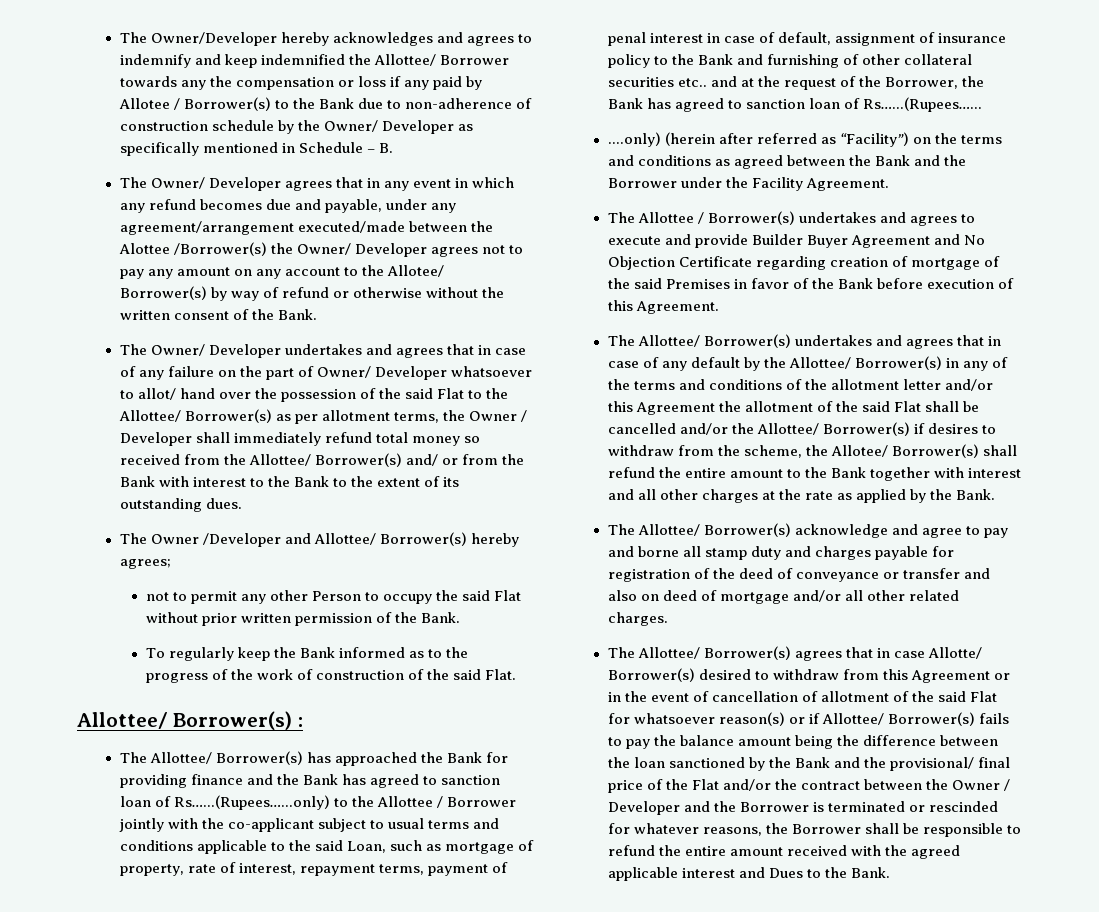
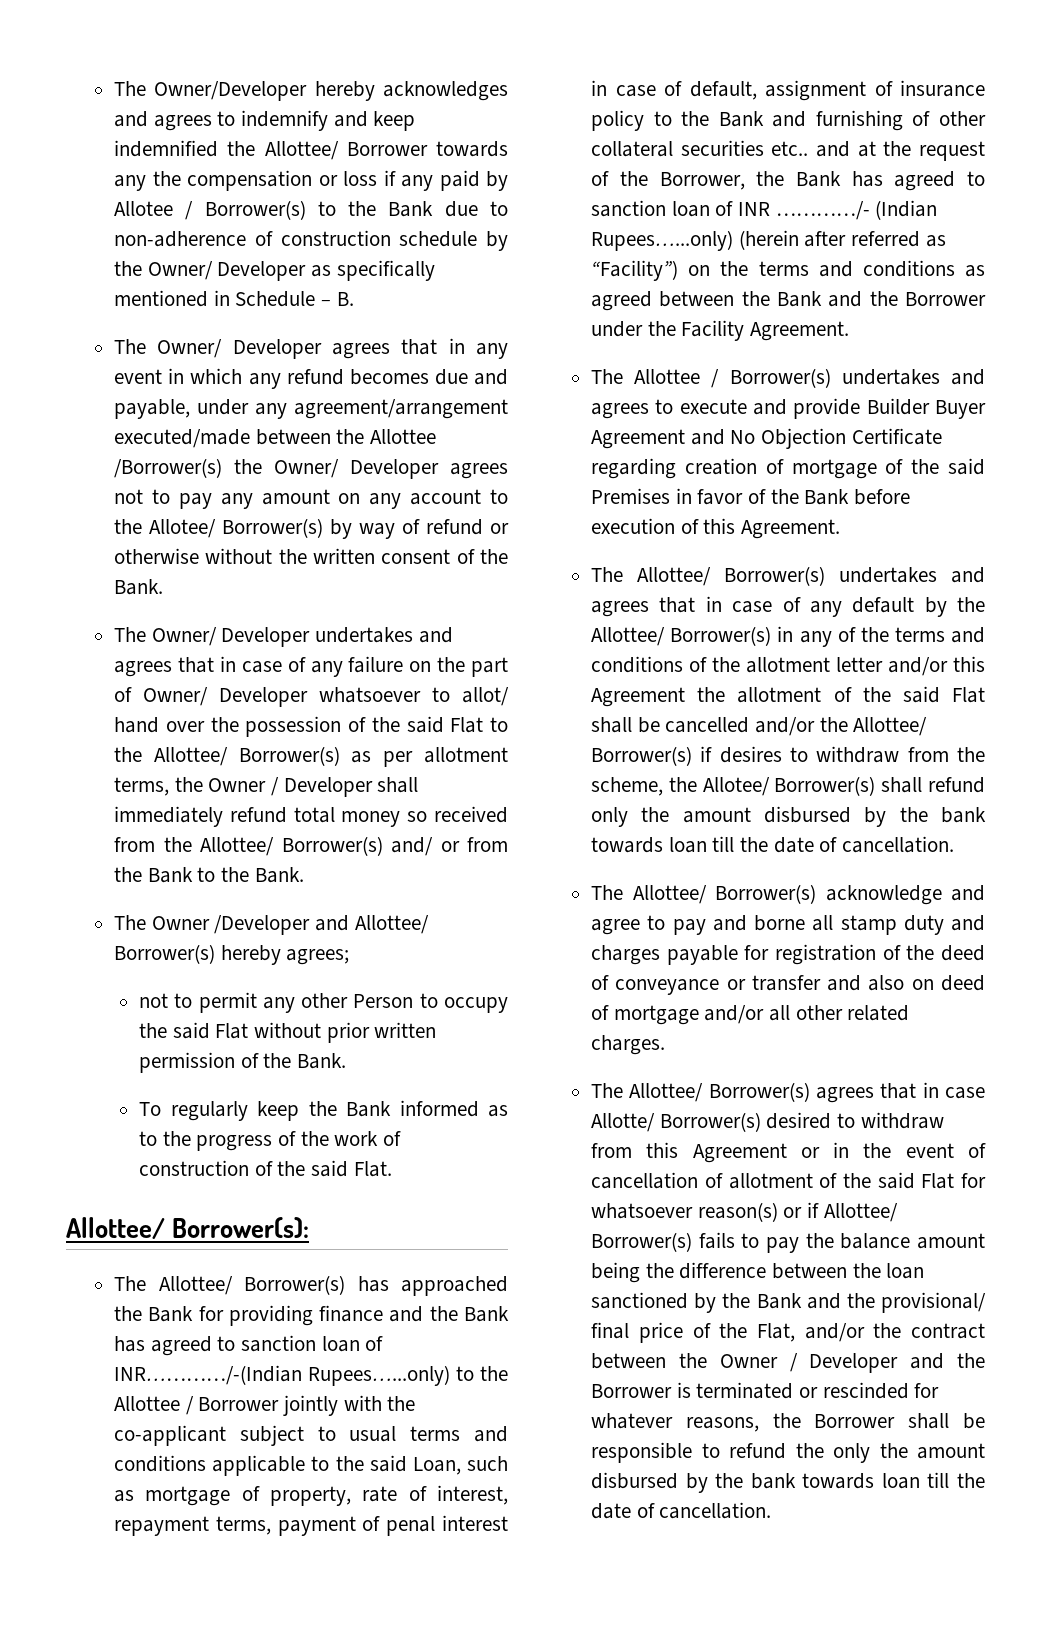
- The Owner/ Developer agrees that in any event in which any refund becomes due and payable, under any agreement/arrangement executed/made between the Alottee /Borrower(s) the Owner/ Developer agrees not to pay any amount on any account to the Allotee/ Borrower(s) by way of refund or otherwise without the written consent of the Bank.
+ The Owner/ Developer agrees that in any event in which any refund becomes due and payable, under any agreement/arrangement executed/made between the Allottee /Borrower(s) the Owner/ Developer agrees not to pay any amount on any account to the Allotee/ Borrower(s) by way of refund or otherwise without the written consent of the Bank.
- The Owner/ Developer undertakes and agrees that in case of any failure on the part of Owner/ Developer whatsoever to allot/ hand over the possession of the said Flat to the Allottee/ Borrower(s) as per allotment terms, the Owner / Developer shall immediately refund total money so received from the Allottee/ Borrower(s) and/ or from the Bank with interest to the Bank to the extent of its outstanding dues.
+ The Owner/ Developer undertakes and agrees that in case of any failure on the part of Owner/ Developer whatsoever to allot/ hand over the possession of the said Flat to the Allottee/ Borrower(s) as per allotment terms, the Owner / Developer shall immediately refund total money so received from the Allottee/ Borrower(s) and/ or from the Bank to the Bank.
- Allottee/ Borrower(s) :
+ Allottee/ Borrower(s):
- The Allottee/ Borrower(s) has approached the Bank for providing finance and the Bank has agreed to sanction loan of Rs…...(Rupees…...only) to the Allottee / Borrower jointly with the co-applicant subject to usual terms and conditions applicable to the said Loan, such as mortgage of property, rate of interest, repayment terms, payment of penal interest in case of default, assignment of insurance policy to the Bank and furnishing of other collateral securities etc.. and at the request of the Borrower, the Bank has agreed to sanction loan of Rs…...(Rupees…...
- ....only) (herein after referred as “Facility”) on the terms and conditions as agreed between the Bank and the Borrower under the Facility Agreement.
+ The Allottee/ Borrower(s) has approached the Bank for providing finance and the Bank has agreed to sanction loan of INR…………/-(Indian Rupees…...only) to the Allottee / Borrower jointly with the co-applicant subject to usual terms and conditions applicable to the said Loan, such as mortgage of property, rate of interest, repayment terms, payment of penal interest in case of default, assignment of insurance policy to the Bank and furnishing of other collateral securities etc.. and at the request of the Borrower, the Bank has agreed to sanction loan of INR …………/- (Indian Rupees…...only) (herein after referred as “Facility”) on the terms and conditions as agreed between the Bank and the Borrower under the Facility Agreement.
- The Allottee/ Borrower(s) undertakes and agrees that in case of any default by the Allottee/ Borrower(s) in any of the terms and conditions of the allotment letter and/or this Agreement the allotment of the said Flat shall be cancelled and/or the Allottee/ Borrower(s) if desires to withdraw from the scheme, the Allotee/ Borrower(s) shall refund the entire amount to the Bank together with interest and all other charges at the rate as applied by the Bank.
+ The Allottee/ Borrower(s) undertakes and agrees that in case of any default by the Allottee/ Borrower(s) in any of the terms and conditions of the allotment letter and/or this Agreement the allotment of the said Flat shall be cancelled and/or the Allottee/ Borrower(s) if desires to withdraw from the scheme, the Allotee/ Borrower(s) shall refund only the amount disbursed by the bank towards loan till the date of cancellation.
- The Allottee/ Borrower(s) agrees that in case Allotte/ Borrower(s) desired to withdraw from this Agreement or in the event of cancellation of allotment of the said Flat for whatsoever reason(s) or if Allottee/ Borrower(s) fails to pay the balance amount being the difference between the loan sanctioned by the Bank and the provisional/ final price of the Flat and/or the contract between the Owner / Developer and the Borrower is terminated or rescinded for whatever reasons, the Borrower shall be responsible to refund the entire amount received with the agreed applicable interest and Dues to the Bank.
+ The Allottee/ Borrower(s) agrees that in case Allotte/ Borrower(s) desired to withdraw from this Agreement or in the event of cancellation of allotment of the said Flat for whatsoever reason(s) or if Allottee/ Borrower(s) fails to pay the balance amount being the difference between the loan sanctioned by the Bank and the provisional/ final price of the Flat, and/or the contract between the Owner / Developer and the Borrower is terminated or rescinded for whatever reasons, the Borrower shall be responsible to refund the only the amount disbursed by the bank towards loan till the date of cancellation.

